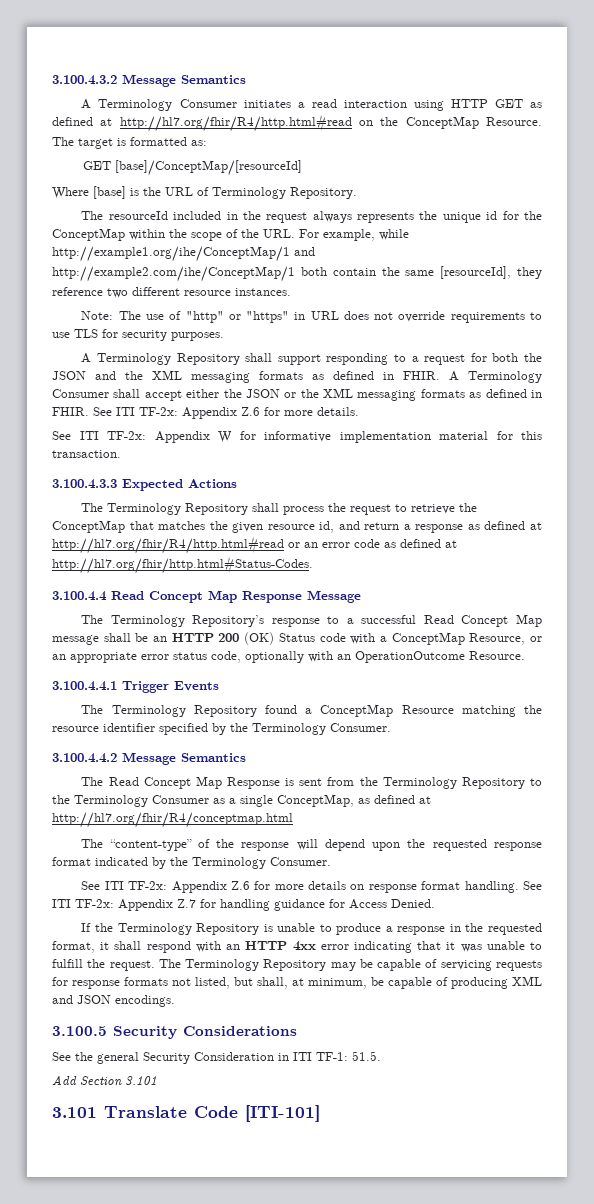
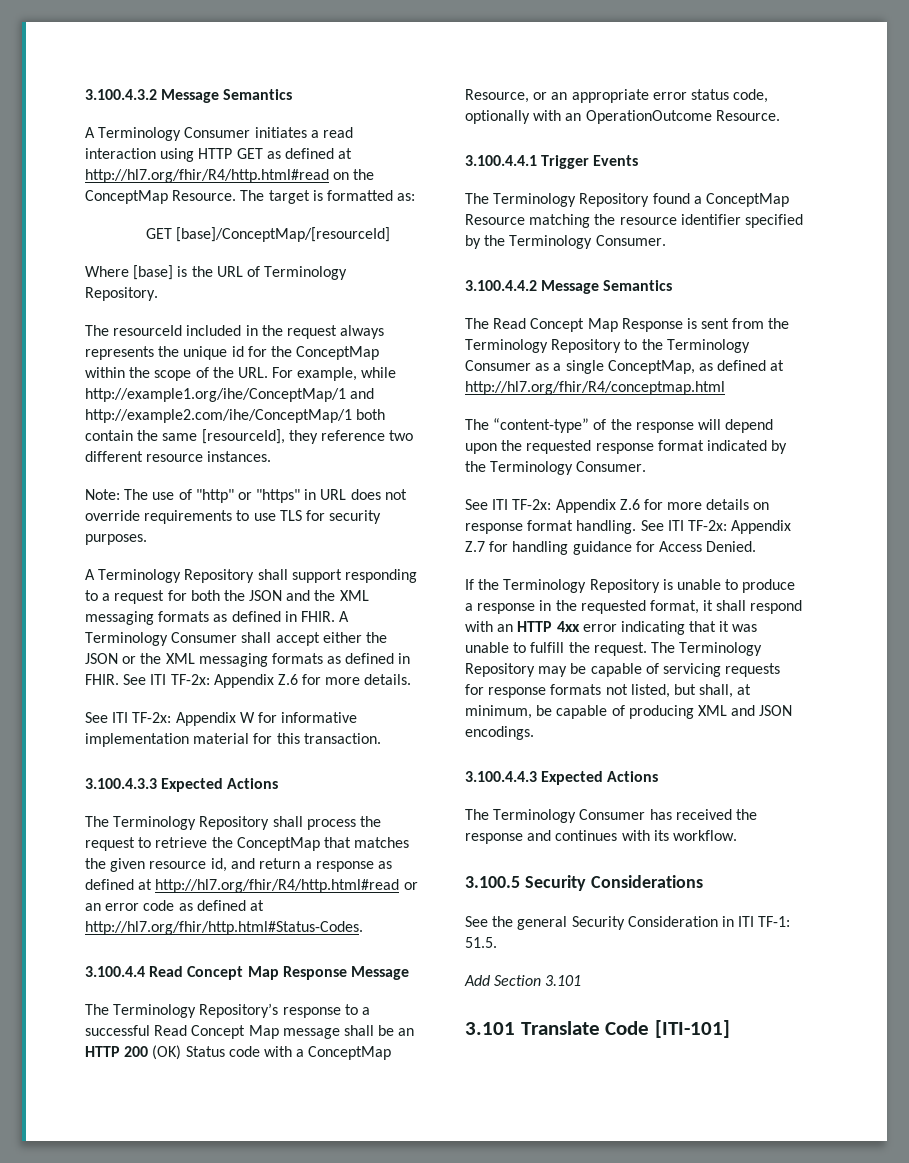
+ 3.100.4.4.3 Expected Actions
+ The Terminology Consumer has received the response and continues with its workflow.

